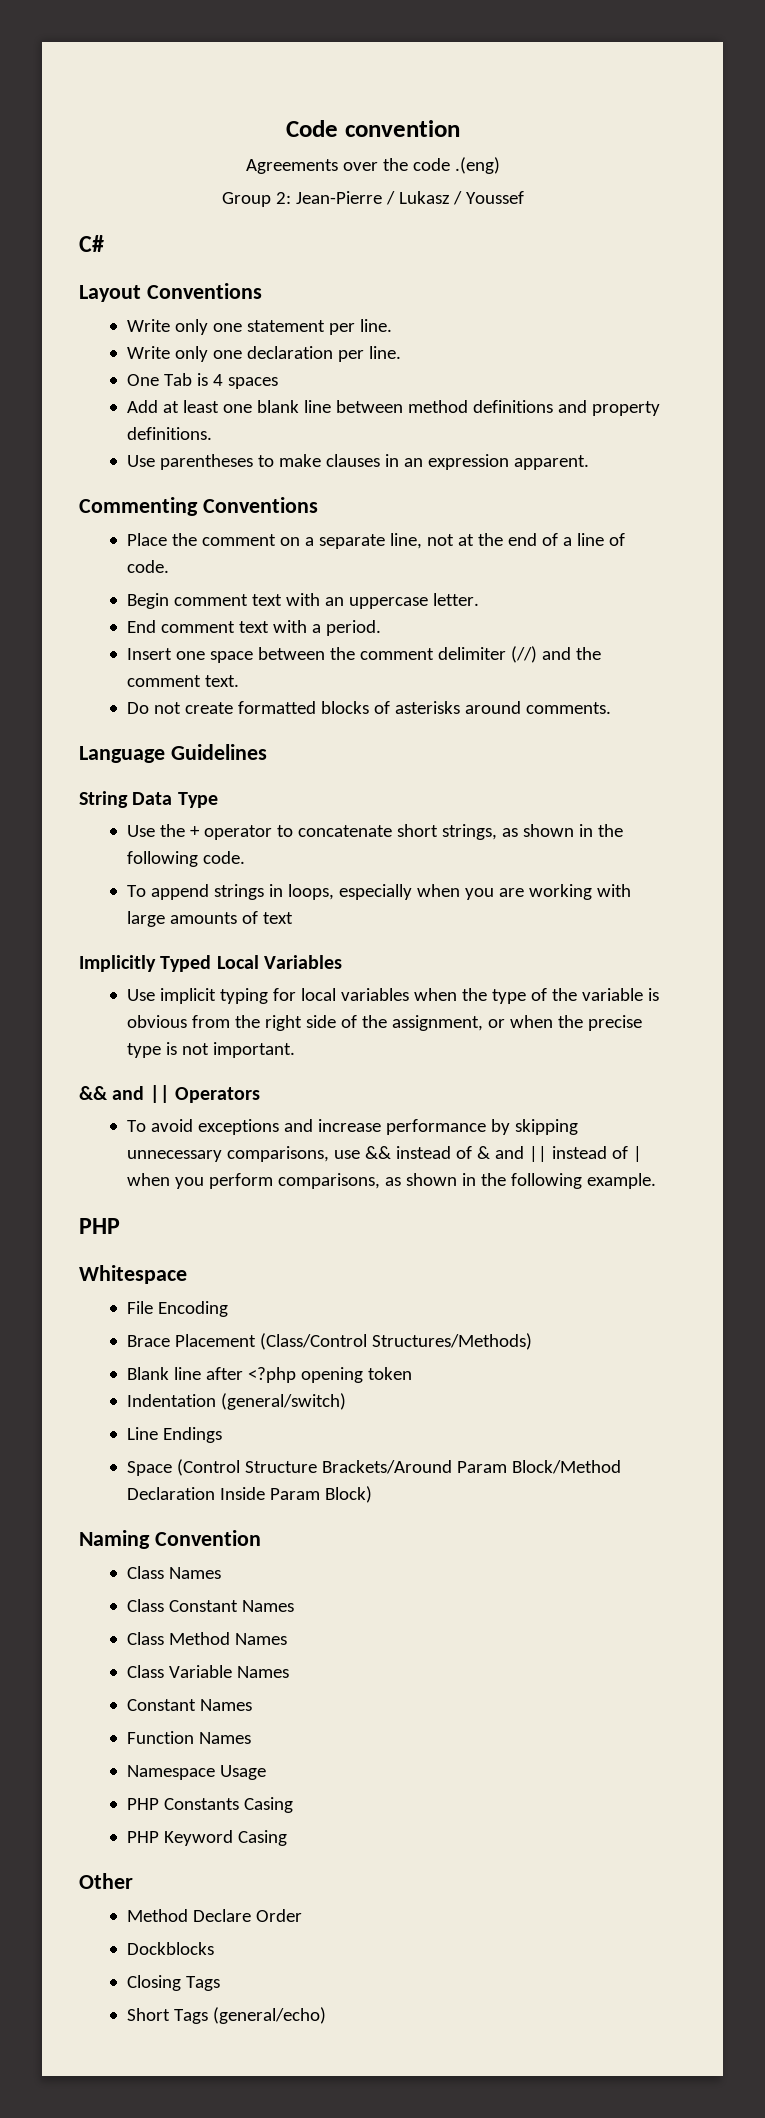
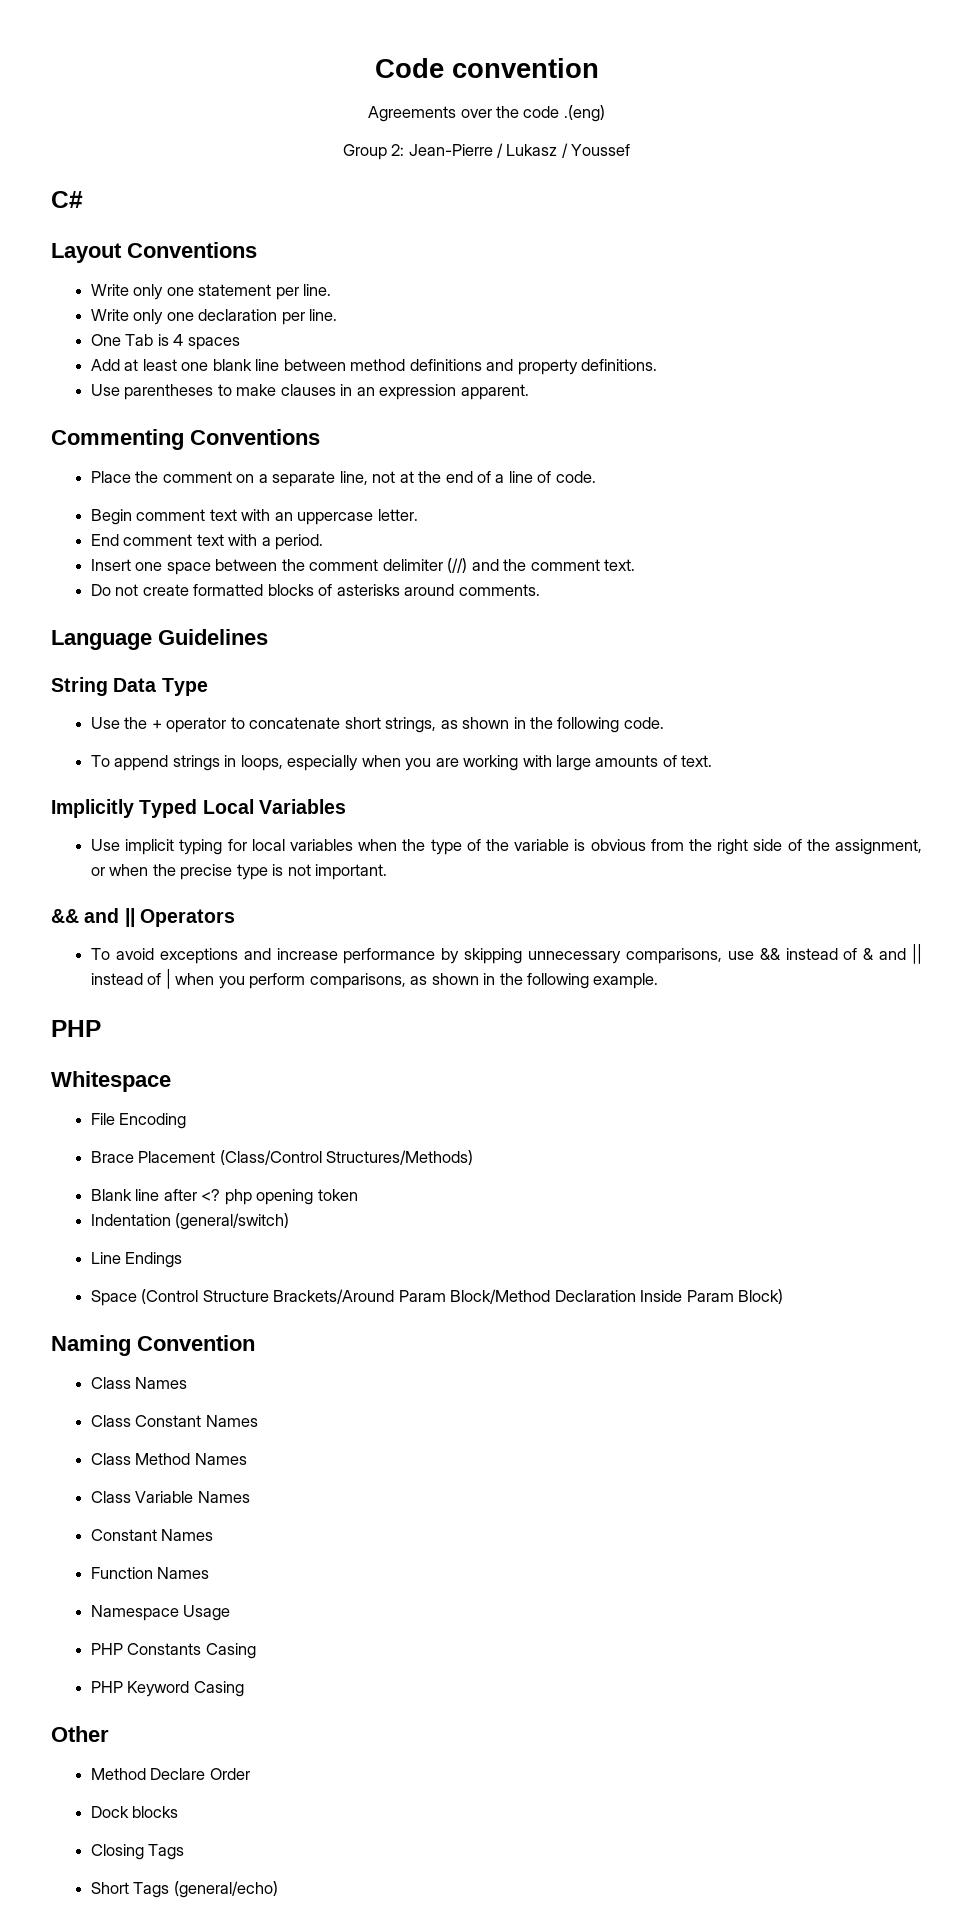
- To append strings in loops, especially when you are working with large amounts of text
+ To append strings in loops, especially when you are working with large amounts of text.
- Blank line after <?php opening token
+ Blank line after <? php opening token
- Dockblocks
+ Dock blocks

